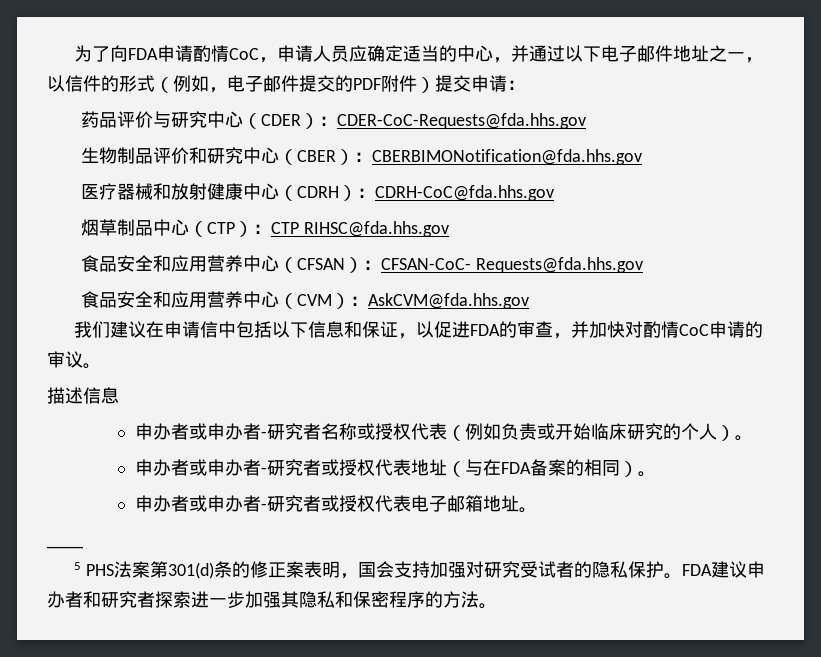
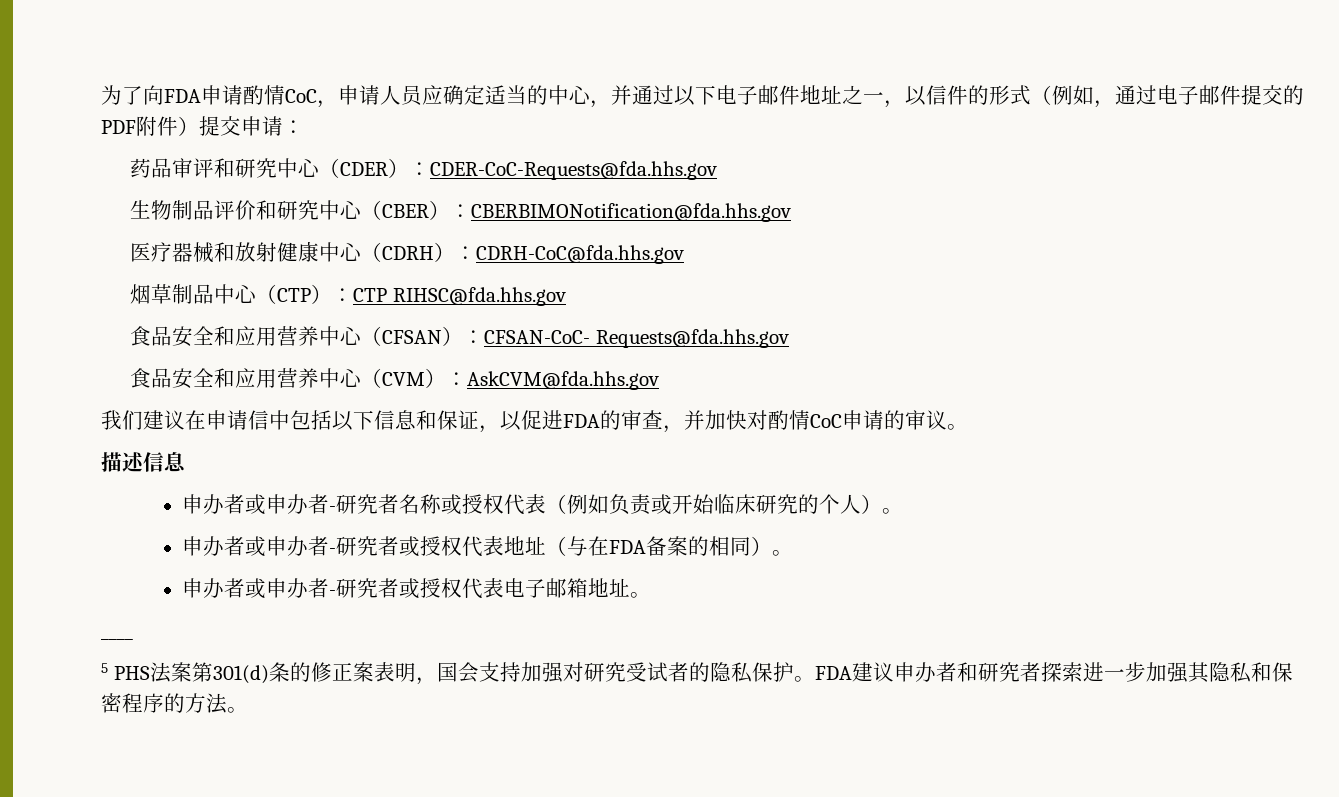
- 为了向FDA申请酌情CoC，申请人员应确定适当的中心，并通过以下电子邮件地址之一，以信件的形式（例如，电子邮件提交的PDF附件）提交申请：
+ 为了向FDA申请酌情CoC，申请人员应确定适当的中心，并通过以下电子邮件地址之一，以信件的形式（例如，通过电子邮件提交的PDF附件）提交申请：
- 药品评价与研究中心（CDER）：CDER-CoC-Requests@fda.hhs.gov
+ 药品审评和研究中心（CDER）：CDER-CoC-Requests@fda.hhs.gov

